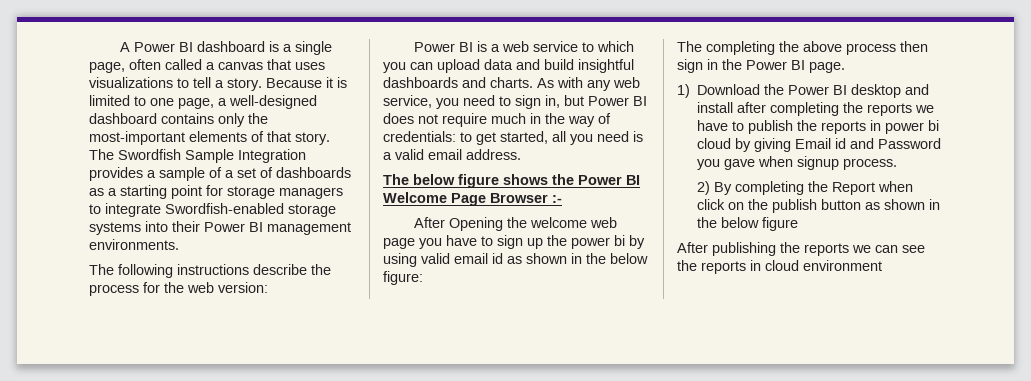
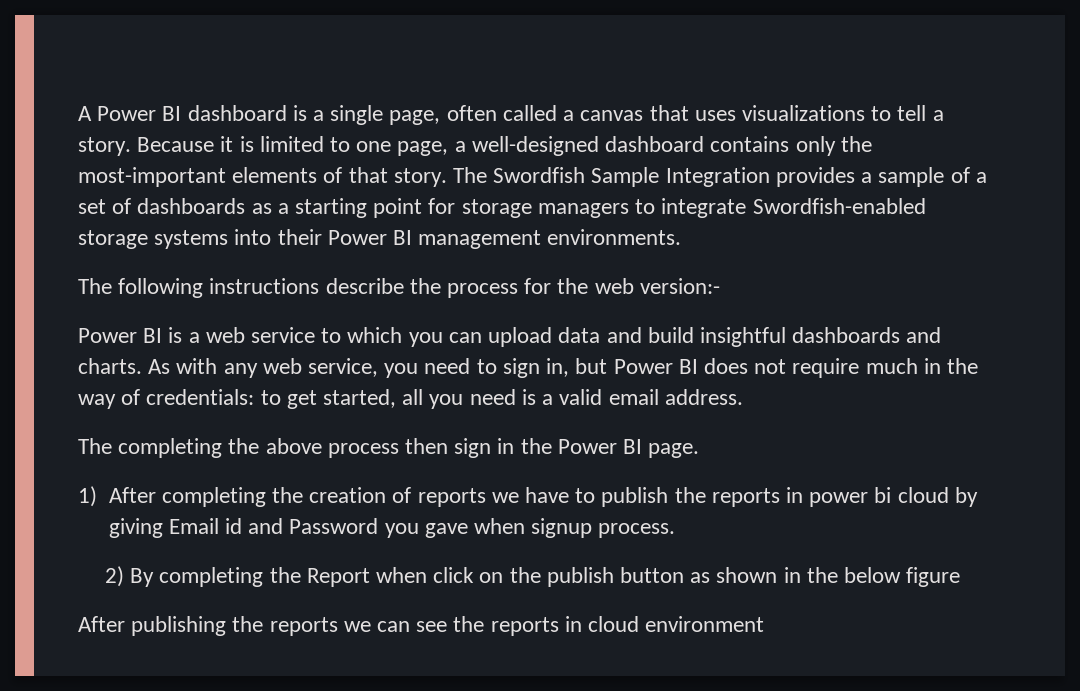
- The following instructions describe the process for the web version:
+ The following instructions describe the process for the web version:-
- The below figure shows the Power BI Welcome Page Browser :-
- After Opening the welcome web page you have to sign up the power bi by using valid email id as shown in the below figure:
- 1) Download the Power BI desktop and install after completing the reports we have to publish the reports in power bi cloud by giving Email id and Password you gave when signup process.
+ 1) After completing the creation of reports we have to publish the reports in power bi cloud by giving Email id and Password you gave when signup process.

